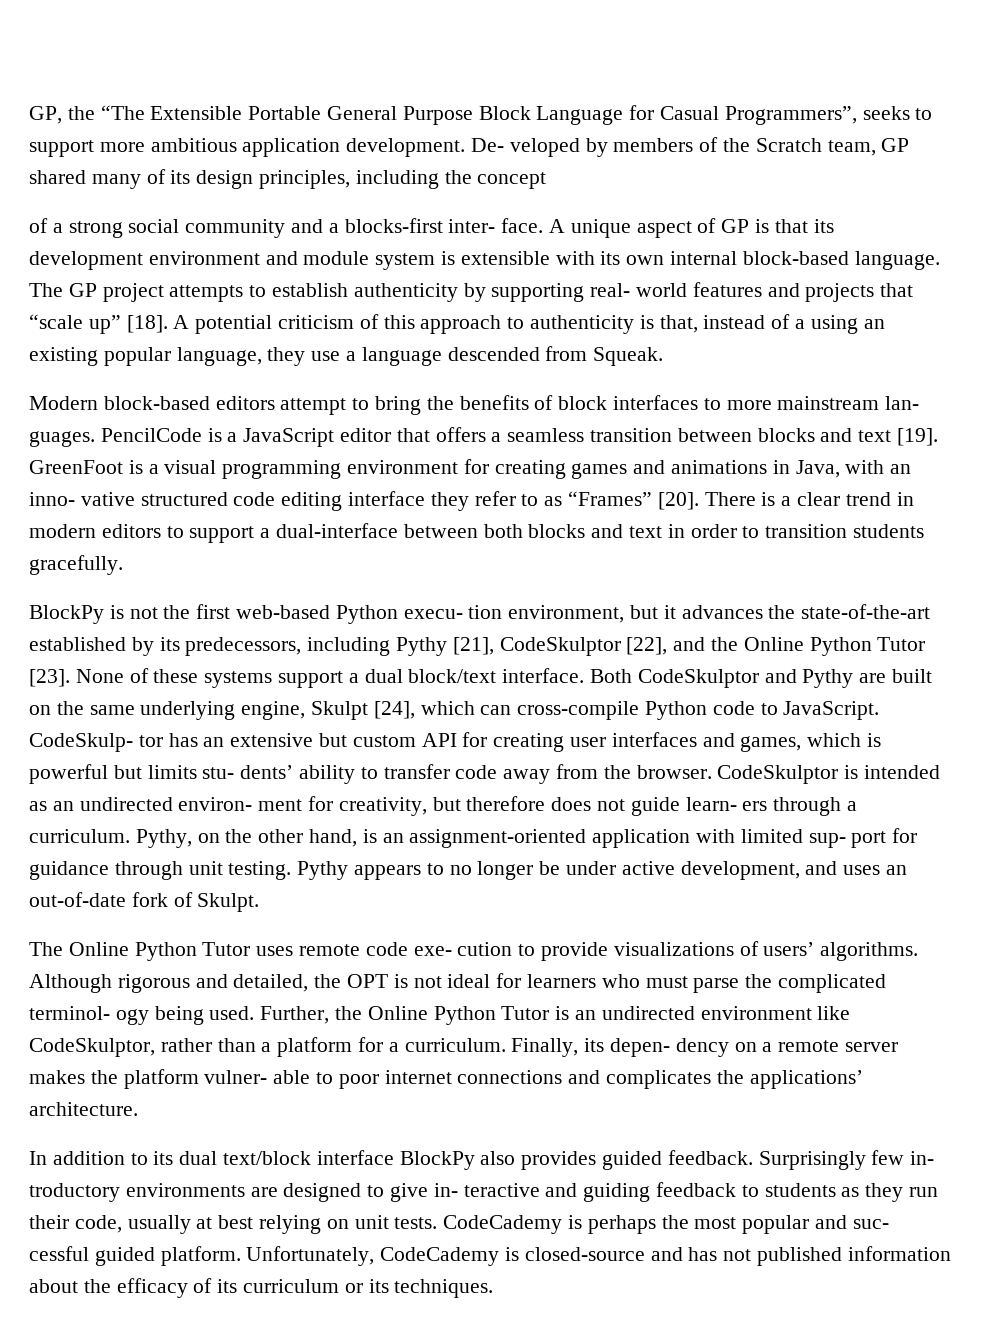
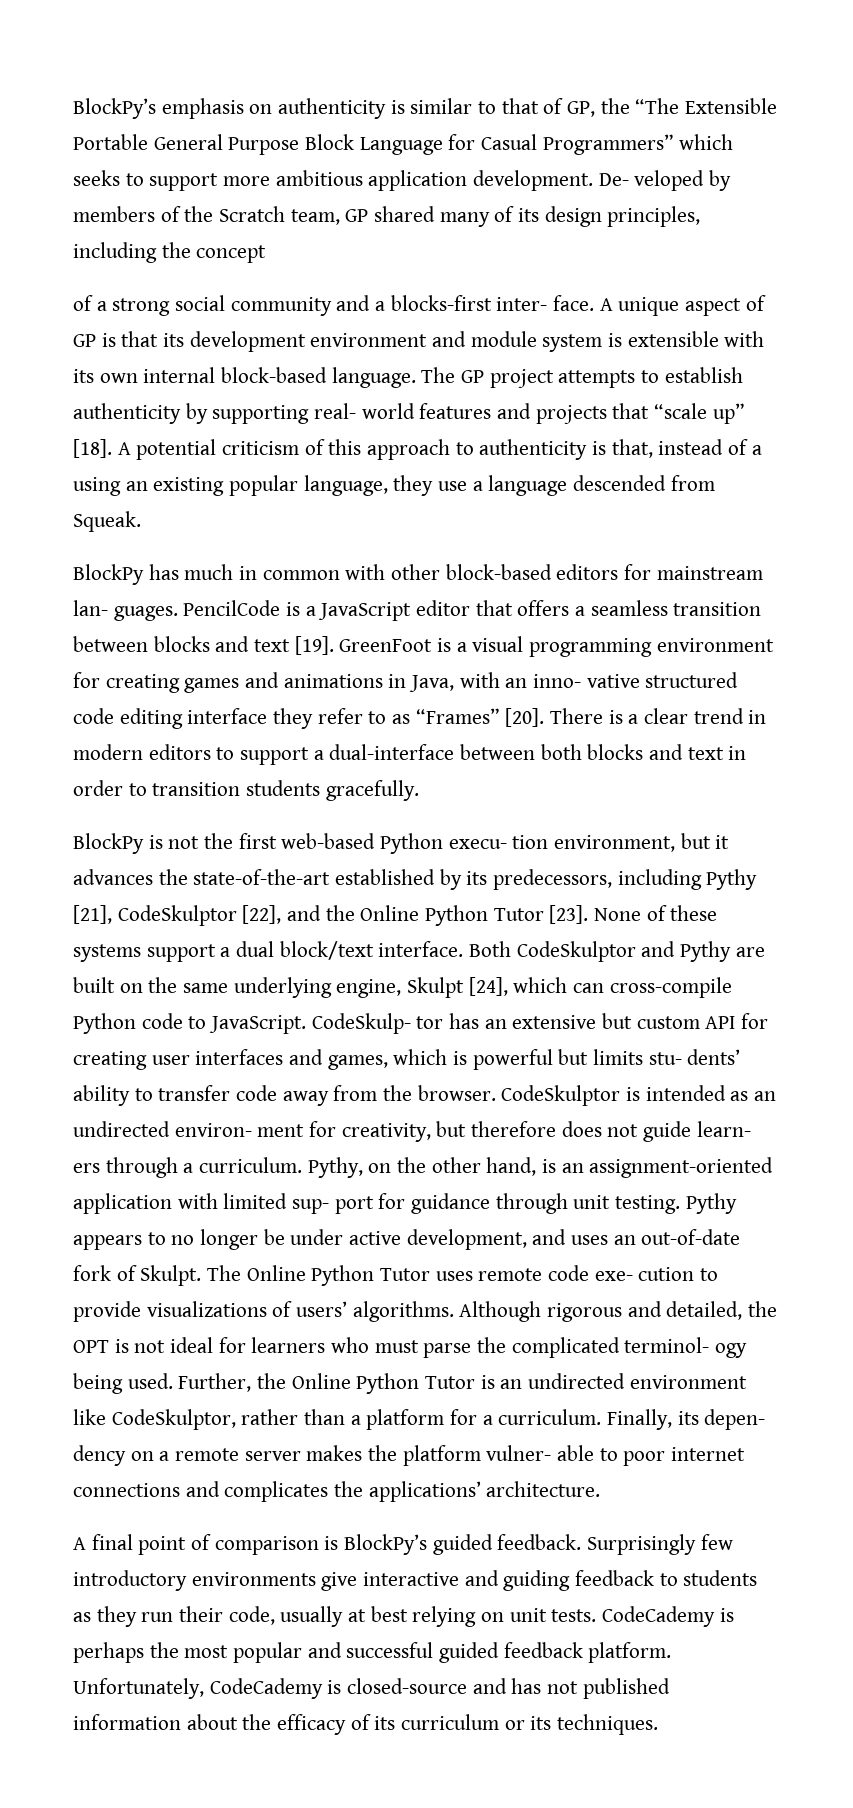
- GP, the “The Extensible Portable General Purpose Block Language for Casual Programmers”, seeks to support more ambitious application development.
+ BlockPy’s emphasis on authenticity is similar to that of GP, the “The Extensible Portable General Purpose Block Language for Casual Programmers” which seeks to support more ambitious application development.
- Modern block-based editors attempt to bring the benefits of block interfaces to more mainstream lan- guages.
+ BlockPy has much in common with other block-based editors for mainstream lan- guages.
- Pythy appears to no longer be under active development, and uses an out-of-date fork of Skulpt.
- The Online Python Tutor uses remote code exe- cution to provide visualizations of users’ algorithms.
+ Pythy appears to no longer be under active development, and uses an out-of-date fork of Skulpt. The Online Python Tutor uses remote code exe- cution to provide visualizations of users’ algorithms.
- In addition to its dual text/block interface BlockPy also provides guided feedback. Surprisingly few in- troductory environments are designed to give in- teractive and guiding feedback to students as they run their code, usually at best relying on unit tests.
+ A final point of comparison is BlockPy’s guided feedback. Surprisingly few introductory environments give interactive and guiding feedback to students as they run their code, usually at best relying on unit tests.
- CodeCademy is perhaps the most popular and suc- cessful guided platform.
+ CodeCademy is perhaps the most popular and successful guided feedback platform.

